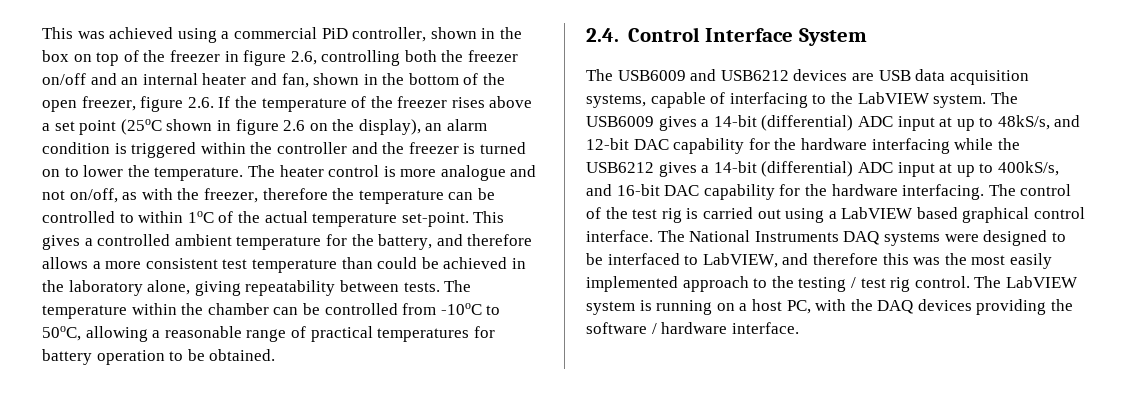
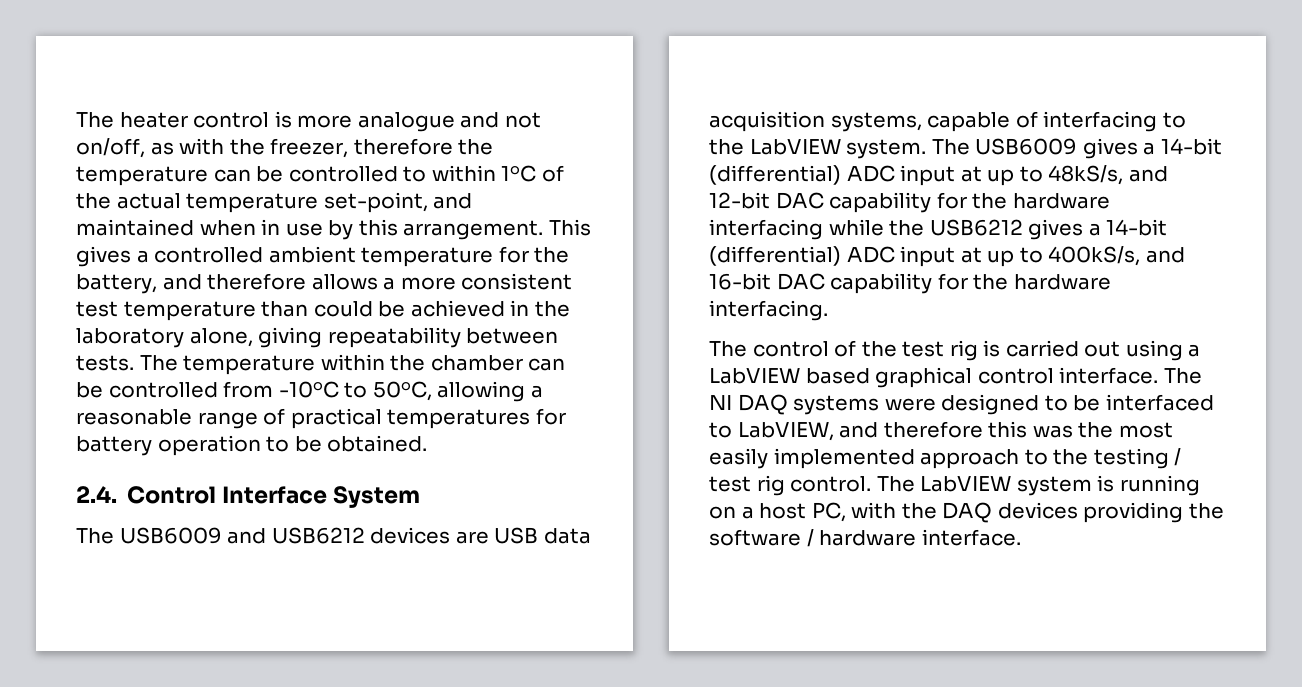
- This was achieved using a commercial PiD controller, shown in the box on top of the freezer in figure 2.6, controlling both the freezer on/off and an internal heater and fan, shown in the bottom of the open freezer, figure 2.6. If the temperature of the freezer rises above a set point (25oC shown in figure 2.6 on the display), an alarm condition is triggered within the controller and the freezer is turned on to lower the temperature. The heater control is more analogue and not on/off, as with the freezer, therefore the temperature can be controlled to within 1oC of the actual temperature set-point.
+ The heater control is more analogue and not on/off, as with the freezer, therefore the temperature can be controlled to within 1oC of the actual temperature set-point, and maintained when in use by this arrangement.
- The USB6009 gives a 14-bit (differential) ADC input at up to 48kS/s, and 12-bit DAC capability for the hardware interfacing while the USB6212 gives a 14-bit (differential) ADC input at up to 400kS/s, and 16-bit DAC capability for the hardware interfacing. The control of the test rig is carried out using a LabVIEW based graphical control interface.
+ The USB6009 gives a 14-bit (differential) ADC input at up to 48kS/s, and 12-bit DAC capability for the hardware interfacing while the USB6212 gives a 14-bit (differential) ADC input at up to 400kS/s, and 16-bit DAC capability for the hardware interfacing.
+ The control of the test rig is carried out using a LabVIEW based graphical control interface.
- The National Instruments DAQ systems were designed to be interfaced to LabVIEW, and therefore this was the most easily implemented approach to the testing / test rig control.
+ The NI DAQ systems were designed to be interfaced to LabVIEW, and therefore this was the most easily implemented approach to the testing / test rig control.

